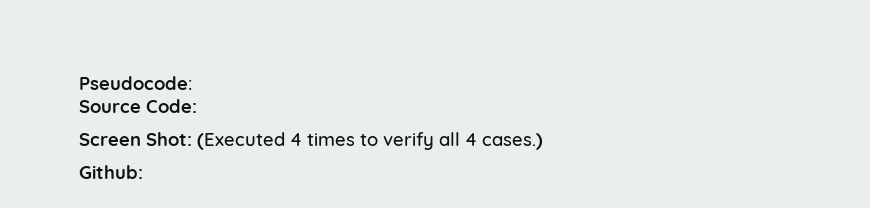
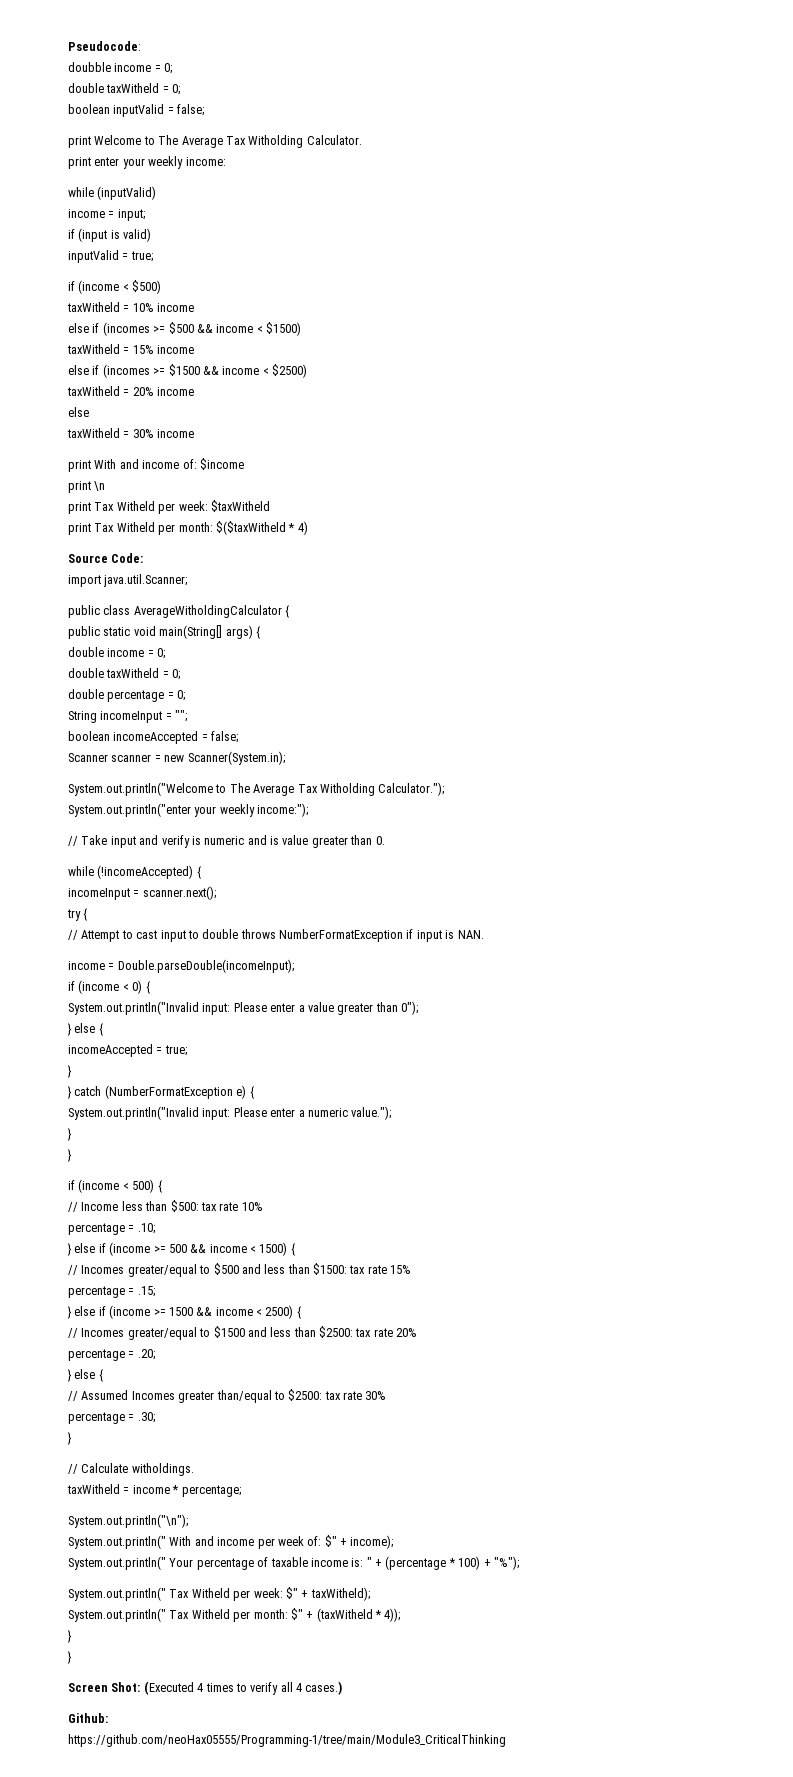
+ doubble income = 0;
+ double taxWitheld = 0;
+ boolean inputValid = false;
+ print Welcome to The Average Tax Witholding Calculator.
+ print enter your weekly income:
+ while (inputValid)
+ income = input;
+ if (input is valid)
+ inputValid = true;
+ if (income < $500)
+ taxWitheld = 10% income
+ else if (incomes >= $500 && income < $1500)
+ taxWitheld = 15% income
+ else if (incomes >= $1500 && income < $2500)
+ taxWitheld = 20% income
+ else
+ taxWitheld = 30% income
+ print With and income of: $income
+ print \n
+ print Tax Witheld per week: $taxWitheld
+ print Tax Witheld per month: $($taxWitheld * 4)
  Source Code:
+ import java.util.Scanner;
+ public class AverageWitholdingCalculator {
+ public static void main(String[] args) {
+ double income = 0;
+ double taxWitheld = 0;
+ double percentage = 0;
+ String incomeInput = "";
+ boolean incomeAccepted = false;
+ Scanner scanner = new Scanner(System.in);
+ System.out.println("Welcome to The Average Tax Witholding Calculator.");
+ System.out.println("enter your weekly income:");
+ // Take input and verify is numeric and is value greater than 0.
+ while (!incomeAccepted) {
+ incomeInput = scanner.next();
+ try {
+ // Attempt to cast input to double throws NumberFormatException if input is NAN.
+ income = Double.parseDouble(incomeInput);
+ if (income < 0) {
+ System.out.println("Invalid input: Please enter a value greater than 0");
+ } else {
+ incomeAccepted = true;
+ }
+ } catch (NumberFormatException e) {
+ System.out.println("Invalid input: Please enter a numeric value.");
+ }
+ }
+ if (income < 500) {
+ // Income less than $500: tax rate 10%
+ percentage = .10;
+ } else if (income >= 500 && income < 1500) {
+ // Incomes greater/equal to $500 and less than $1500: tax rate 15%
+ percentage = .15;
+ } else if (income >= 1500 && income < 2500) {
+ // Incomes greater/equal to $1500 and less than $2500: tax rate 20%
+ percentage = .20;
+ } else {
+ // Assumed Incomes greater than/equal to $2500: tax rate 30%
+ percentage = .30;
+ }
+ // Calculate witholdings.
+ taxWitheld = income * percentage;
+ System.out.println("\n");
+ System.out.println(" With and income per week of: $" + income);
+ System.out.println(" Your percentage of taxable income is: " + (percentage * 100) + "%");
+ System.out.println(" Tax Witheld per week: $" + taxWitheld);
+ System.out.println(" Tax Witheld per month: $" + (taxWitheld * 4));
+ }
+ }
+ https://github.com/neoHax05555/Programming-1/tree/main/Module3_CriticalThinking

